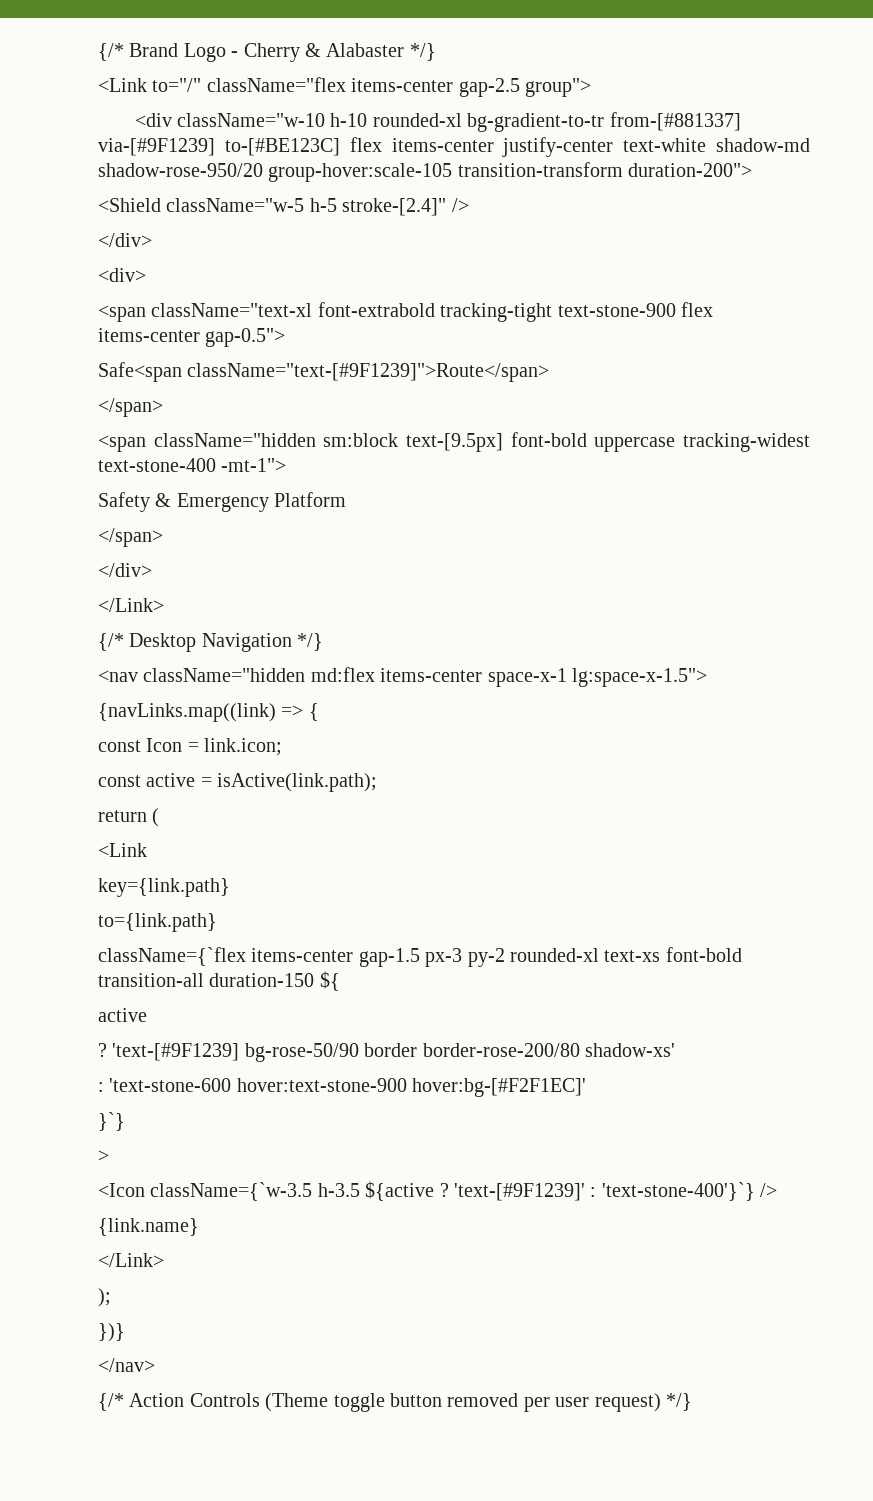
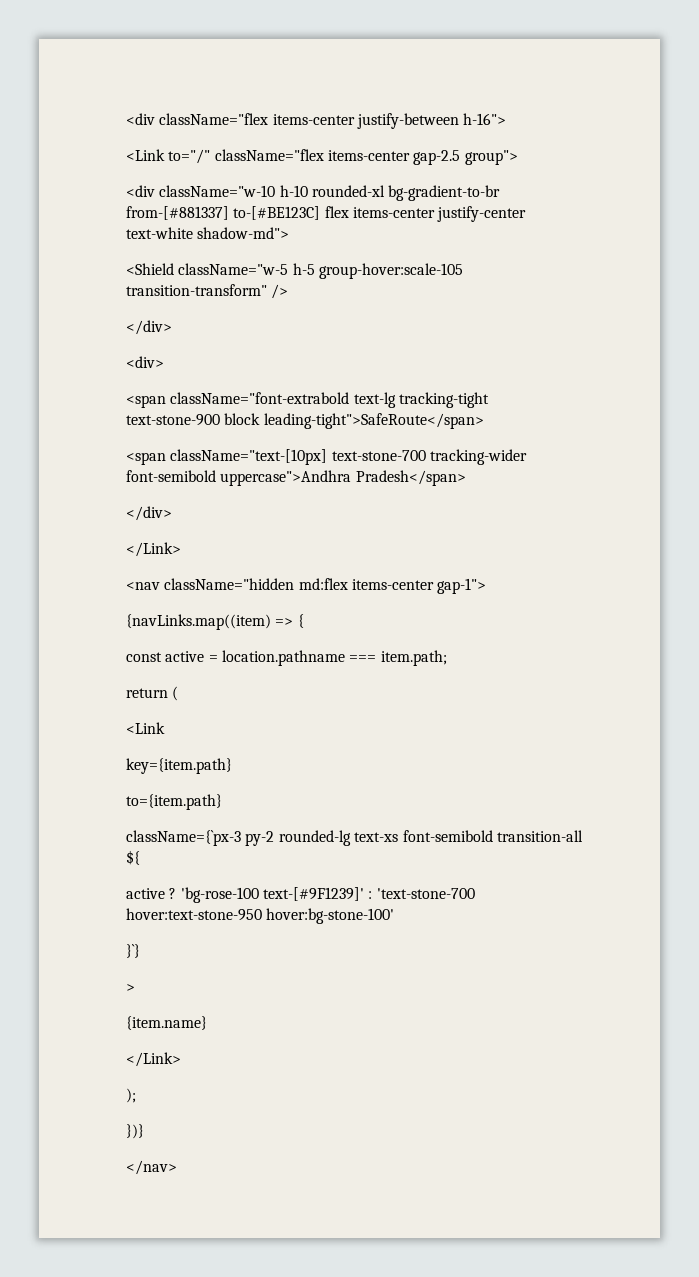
- {/* Brand Logo - Cherry & Alabaster */}
+ <div className="flex items-center justify-between h-16">
- <div className="w-10 h-10 rounded-xl bg-gradient-to-tr from-[#881337] via-[#9F1239] to-[#BE123C] flex items-center justify-center text-white shadow-md shadow-rose-950/20 group-hover:scale-105 transition-transform duration-200">
+ <div className="w-10 h-10 rounded-xl bg-gradient-to-br from-[#881337] to-[#BE123C] flex items-center justify-center text-white shadow-md">
- <Shield className="w-5 h-5 stroke-[2.4]" />
+ <Shield className="w-5 h-5 group-hover:scale-105 transition-transform" />
- <span className="text-xl font-extrabold tracking-tight text-stone-900 flex items-center gap-0.5">
- Safe<span className="text-[#9F1239]">Route</span>
- </span>
- <span className="hidden sm:block text-[9.5px] font-bold uppercase tracking-widest text-stone-400 -mt-1">
- Safety & Emergency Platform
- </span>
+ <span className="font-extrabold text-lg tracking-tight text-stone-900 block leading-tight">SafeRoute</span>
+ <span className="text-[10px] text-stone-700 tracking-wider font-semibold uppercase">Andhra Pradesh</span>
  </div>
  </Link>
- {/* Desktop Navigation */}
- <nav className="hidden md:flex items-center space-x-1 lg:space-x-1.5">
- {navLinks.map((link) => {
+ <nav className="hidden md:flex items-center gap-1">
+ {navLinks.map((item) => {
- const Icon = link.icon;
- const active = isActive(link.path);
+ const active = location.pathname === item.path;
- key={link.path}
- to={link.path}
- className={`flex items-center gap-1.5 px-3 py-2 rounded-xl text-xs font-bold transition-all duration-150 ${
- active
- ? 'text-[#9F1239] bg-rose-50/90 border border-rose-200/80 shadow-xs'
- : 'text-stone-600 hover:text-stone-900 hover:bg-[#F2F1EC]'
+ key={item.path}
+ to={item.path}
+ className={`px-3 py-2 rounded-lg text-xs font-semibold transition-all ${
+ active ? 'bg-rose-100 text-[#9F1239]' : 'text-stone-700 hover:text-stone-950 hover:bg-stone-100'
  }`}
  >
- <Icon className={`w-3.5 h-3.5 ${active ? 'text-[#9F1239]' : 'text-stone-400'}`} />
- {link.name}
+ {item.name}
  </Link>
  );
  })}
  </nav>
- {/* Action Controls (Theme toggle button removed per user request) */}

